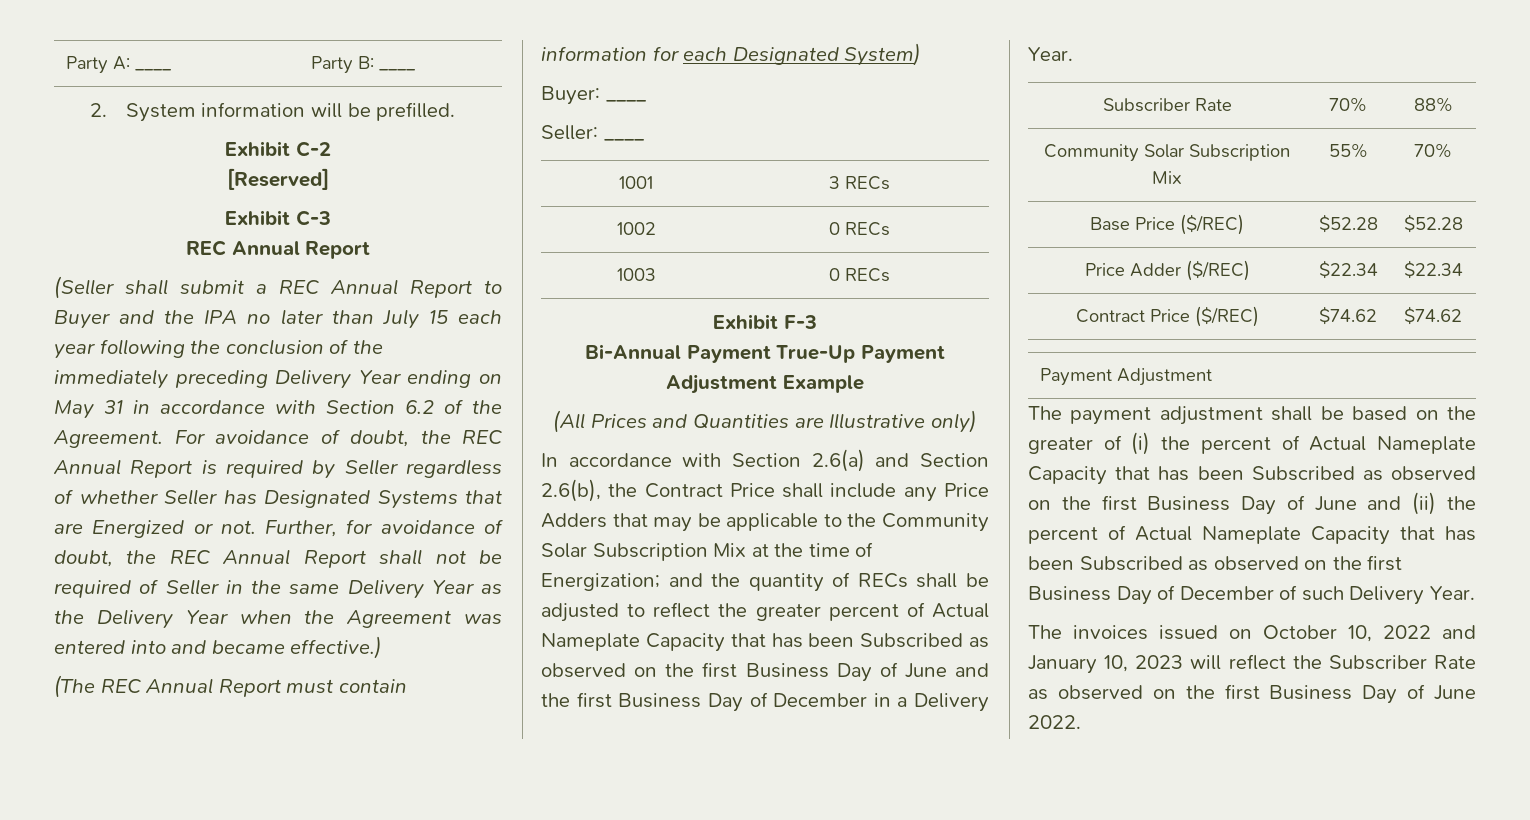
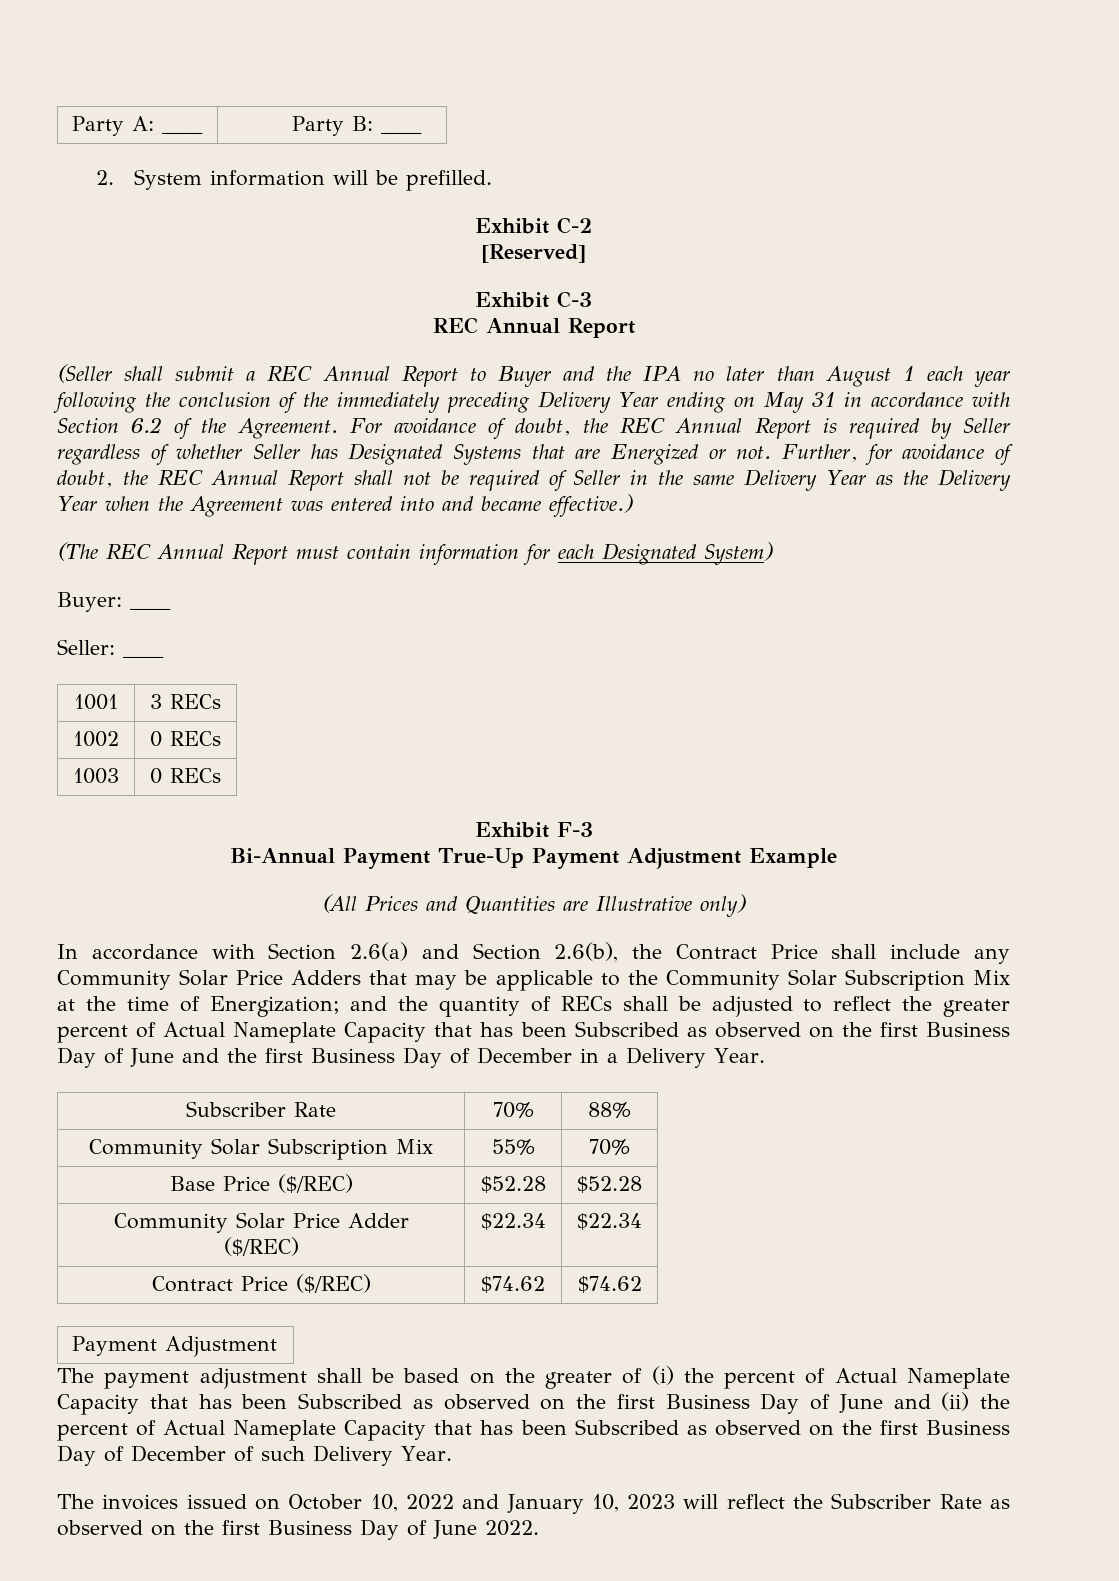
- (Seller shall submit a REC Annual Report to Buyer and the IPA no later than July 15 each year following the conclusion of the immediately preceding Delivery Year ending on May 31 in accordance with Section 6.2 of the Agreement.
+ (Seller shall submit a REC Annual Report to Buyer and the IPA no later than August 1 each year following the conclusion of the immediately preceding Delivery Year ending on May 31 in accordance with Section 6.2 of the Agreement.
- In accordance with Section 2.6(a) and Section 2.6(b), the Contract Price shall include any Price Adders that may be applicable to the Community Solar Subscription Mix at the time of Energization;
+ In accordance with Section 2.6(a) and Section 2.6(b), the Contract Price shall include any Community Solar Price Adders that may be applicable to the Community Solar Subscription Mix at the time of Energization;
- Price Adder ($/REC) | $22.34 | $22.34
+ Community Solar Price Adder ($/REC) | $22.34 | $22.34

